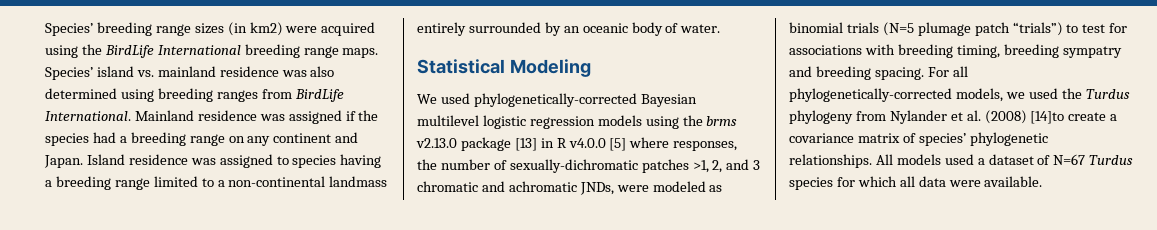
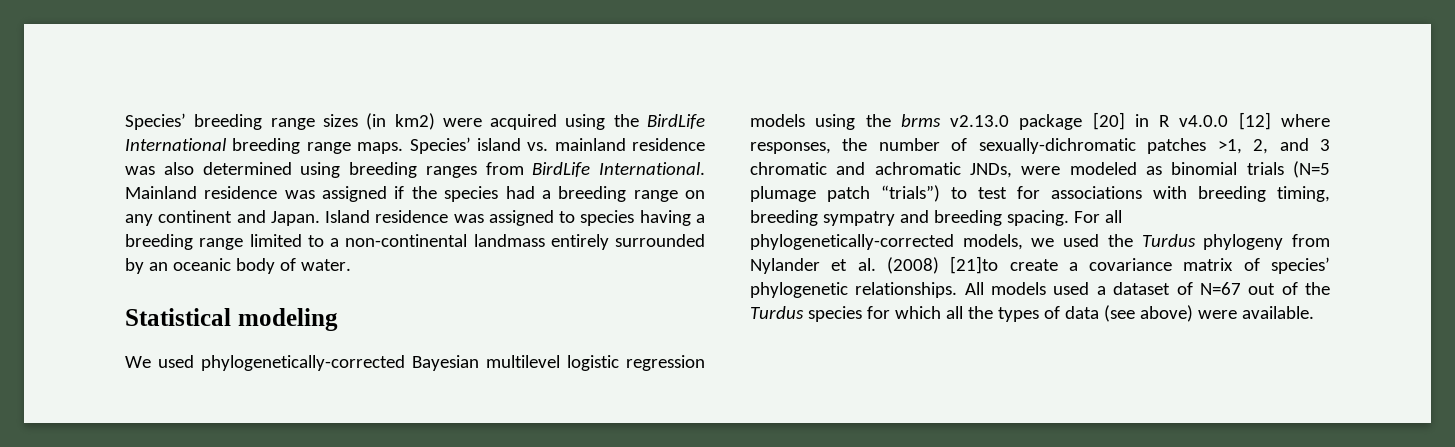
- Statistical Modeling
+ Statistical modeling
- We used phylogenetically-corrected Bayesian multilevel logistic regression models using the brms v2.13.0 package [13] in R v4.0.0 [5] where responses, the number of sexually-dichromatic patches >1, 2, and 3 chromatic and achromatic JNDs, were modeled as binomial trials (N=5 plumage patch “trials”) to test for associations with breeding timing, breeding sympatry and breeding spacing.
+ We used phylogenetically-corrected Bayesian multilevel logistic regression models using the brms v2.13.0 package [20] in R v4.0.0 [12] where responses, the number of sexually-dichromatic patches >1, 2, and 3 chromatic and achromatic JNDs, were modeled as binomial trials (N=5 plumage patch “trials”) to test for associations with breeding timing, breeding sympatry and breeding spacing.
- For all phylogenetically-corrected models, we used the Turdus phylogeny from Nylander et al. (2008) [14]to create a covariance matrix of species’ phylogenetic relationships.
+ For all phylogenetically-corrected models, we used the Turdus phylogeny from Nylander et al. (2008) [21]to create a covariance matrix of species’ phylogenetic relationships.
- All models used a dataset of N=67 Turdus species for which all data were available.
+ All models used a dataset of N=67 out of the Turdus species for which all the types of data (see above) were available.

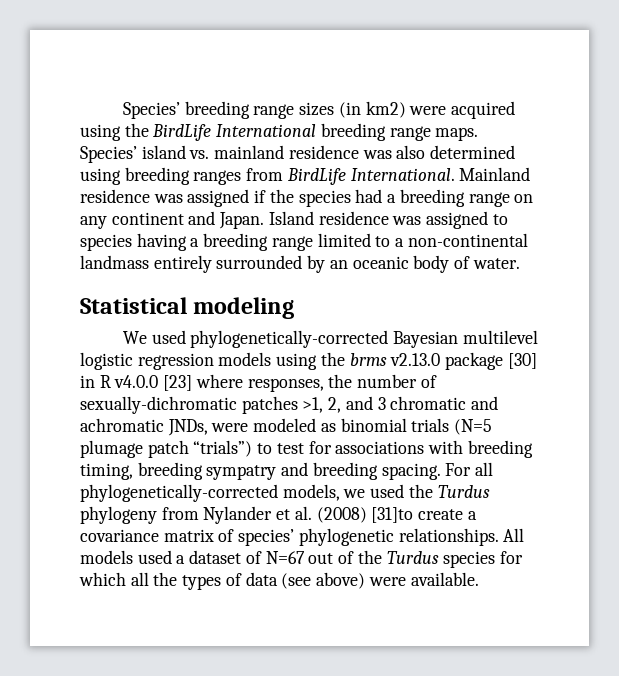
- We used phylogenetically-corrected Bayesian multilevel logistic regression models using the brms v2.13.0 package [20] in R v4.0.0 [12] where responses, the number of sexually-dichromatic patches >1, 2, and 3 chromatic and achromatic JNDs, were modeled as binomial trials (N=5 plumage patch “trials”) to test for associations with breeding timing, breeding sympatry and breeding spacing.
+ We used phylogenetically-corrected Bayesian multilevel logistic regression models using the brms v2.13.0 package [30] in R v4.0.0 [23] where responses, the number of sexually-dichromatic patches >1, 2, and 3 chromatic and achromatic JNDs, were modeled as binomial trials (N=5 plumage patch “trials”) to test for associations with breeding timing, breeding sympatry and breeding spacing.
- For all phylogenetically-corrected models, we used the Turdus phylogeny from Nylander et al. (2008) [21]to create a covariance matrix of species’ phylogenetic relationships.
+ For all phylogenetically-corrected models, we used the Turdus phylogeny from Nylander et al. (2008) [31]to create a covariance matrix of species’ phylogenetic relationships.

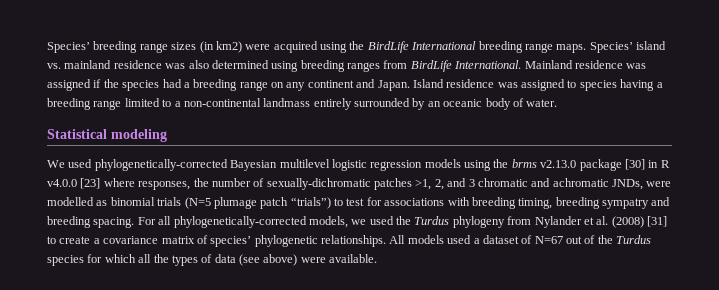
- We used phylogenetically-corrected Bayesian multilevel logistic regression models using the brms v2.13.0 package [30] in R v4.0.0 [23] where responses, the number of sexually-dichromatic patches >1, 2, and 3 chromatic and achromatic JNDs, were modeled as binomial trials (N=5 plumage patch “trials”) to test for associations with breeding timing, breeding sympatry and breeding spacing.
+ We used phylogenetically-corrected Bayesian multilevel logistic regression models using the brms v2.13.0 package [30] in R v4.0.0 [23] where responses, the number of sexually-dichromatic patches >1, 2, and 3 chromatic and achromatic JNDs, were modelled as binomial trials (N=5 plumage patch “trials”) to test for associations with breeding timing, breeding sympatry and breeding spacing.
- For all phylogenetically-corrected models, we used the Turdus phylogeny from Nylander et al. (2008) [31]to create a covariance matrix of species’ phylogenetic relationships.
+ For all phylogenetically-corrected models, we used the Turdus phylogeny from Nylander et al. (2008) [31] to create a covariance matrix of species’ phylogenetic relationships.

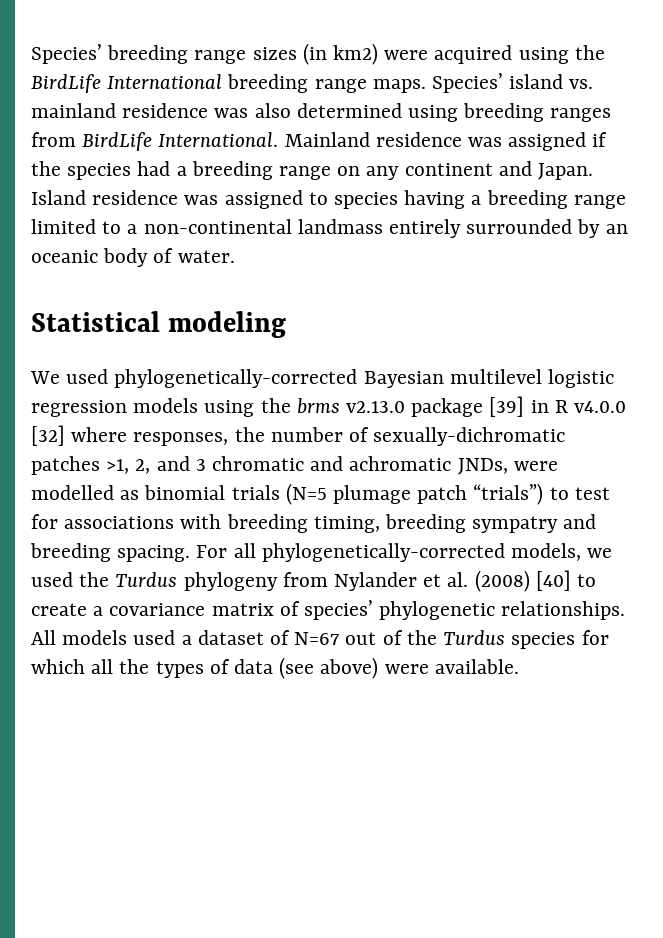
- We used phylogenetically-corrected Bayesian multilevel logistic regression models using the brms v2.13.0 package [30] in R v4.0.0 [23] where responses, the number of sexually-dichromatic patches >1, 2, and 3 chromatic and achromatic JNDs, were modelled as binomial trials (N=5 plumage patch “trials”) to test for associations with breeding timing, breeding sympatry and breeding spacing.
+ We used phylogenetically-corrected Bayesian multilevel logistic regression models using the brms v2.13.0 package [39] in R v4.0.0 [32] where responses, the number of sexually-dichromatic patches >1, 2, and 3 chromatic and achromatic JNDs, were modelled as binomial trials (N=5 plumage patch “trials”) to test for associations with breeding timing, breeding sympatry and breeding spacing.
- For all phylogenetically-corrected models, we used the Turdus phylogeny from Nylander et al. (2008) [31] to create a covariance matrix of species’ phylogenetic relationships.
+ For all phylogenetically-corrected models, we used the Turdus phylogeny from Nylander et al. (2008) [40] to create a covariance matrix of species’ phylogenetic relationships.

